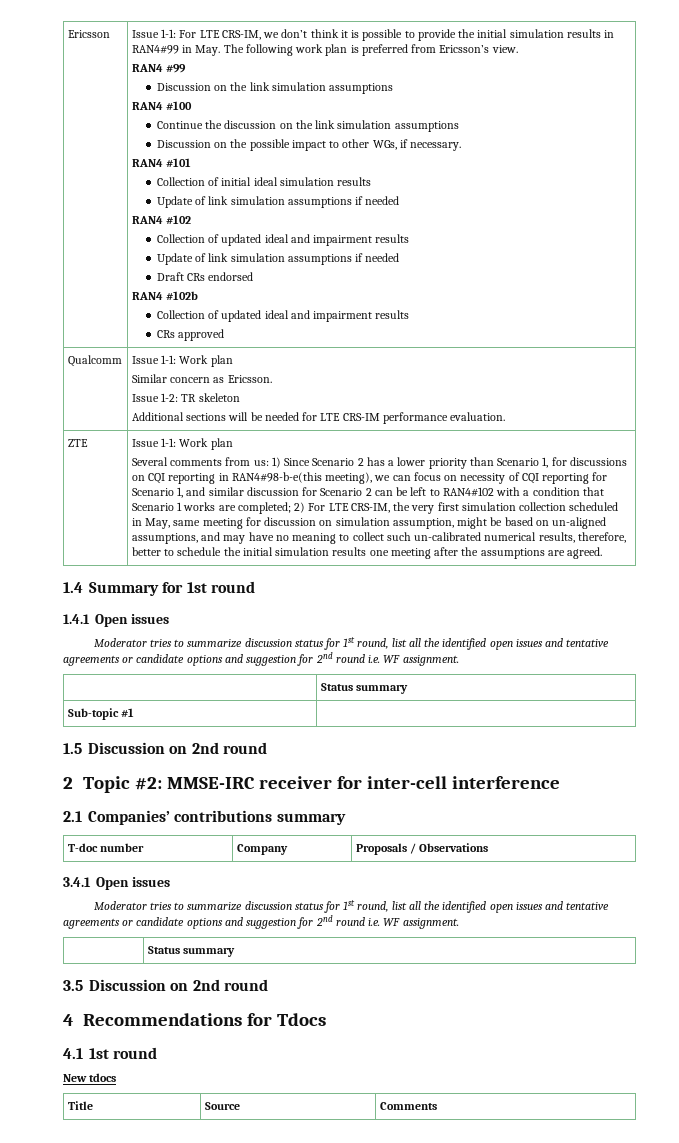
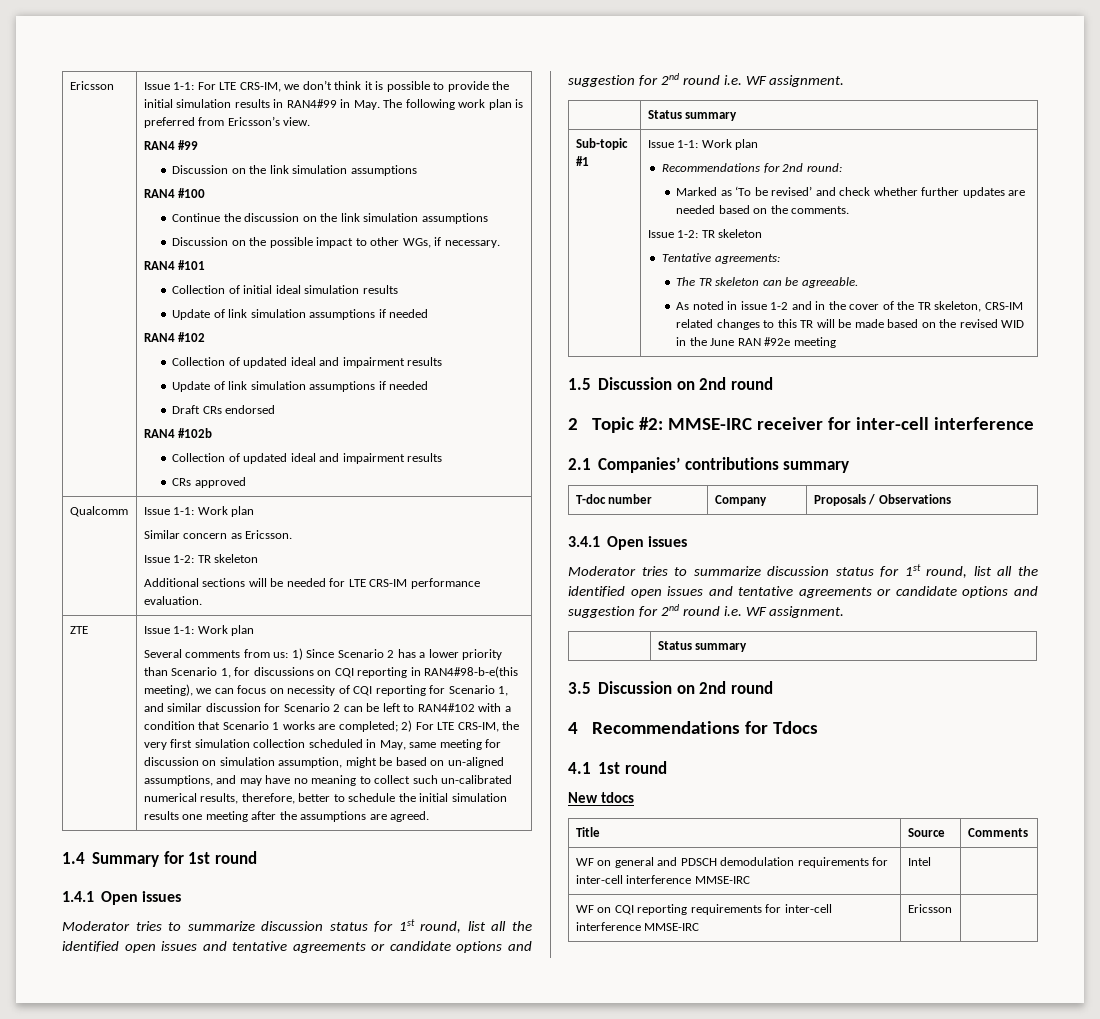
- Sub-topic #1
+ Sub-topic #1 | Issue 1-1: Work plan
+ Recommendations for 2nd round:
+ Marked as ‘To be revised’ and check whether further updates are needed based on the comments.
+ Issue 1-2: TR skeleton
+ Tentative agreements:
+ The TR skeleton can be agreeable.
+ As noted in issue 1-2 and in the cover of the TR skeleton, CRS-IM related changes to this TR will be made based on the revised WID in the June RAN #92e meeting
+ WF on general and PDSCH demodulation requirements for inter-cell interference MMSE-IRC | Intel |
+ WF on CQI reporting requirements for inter-cell interference MMSE-IRC | Ericsson |

